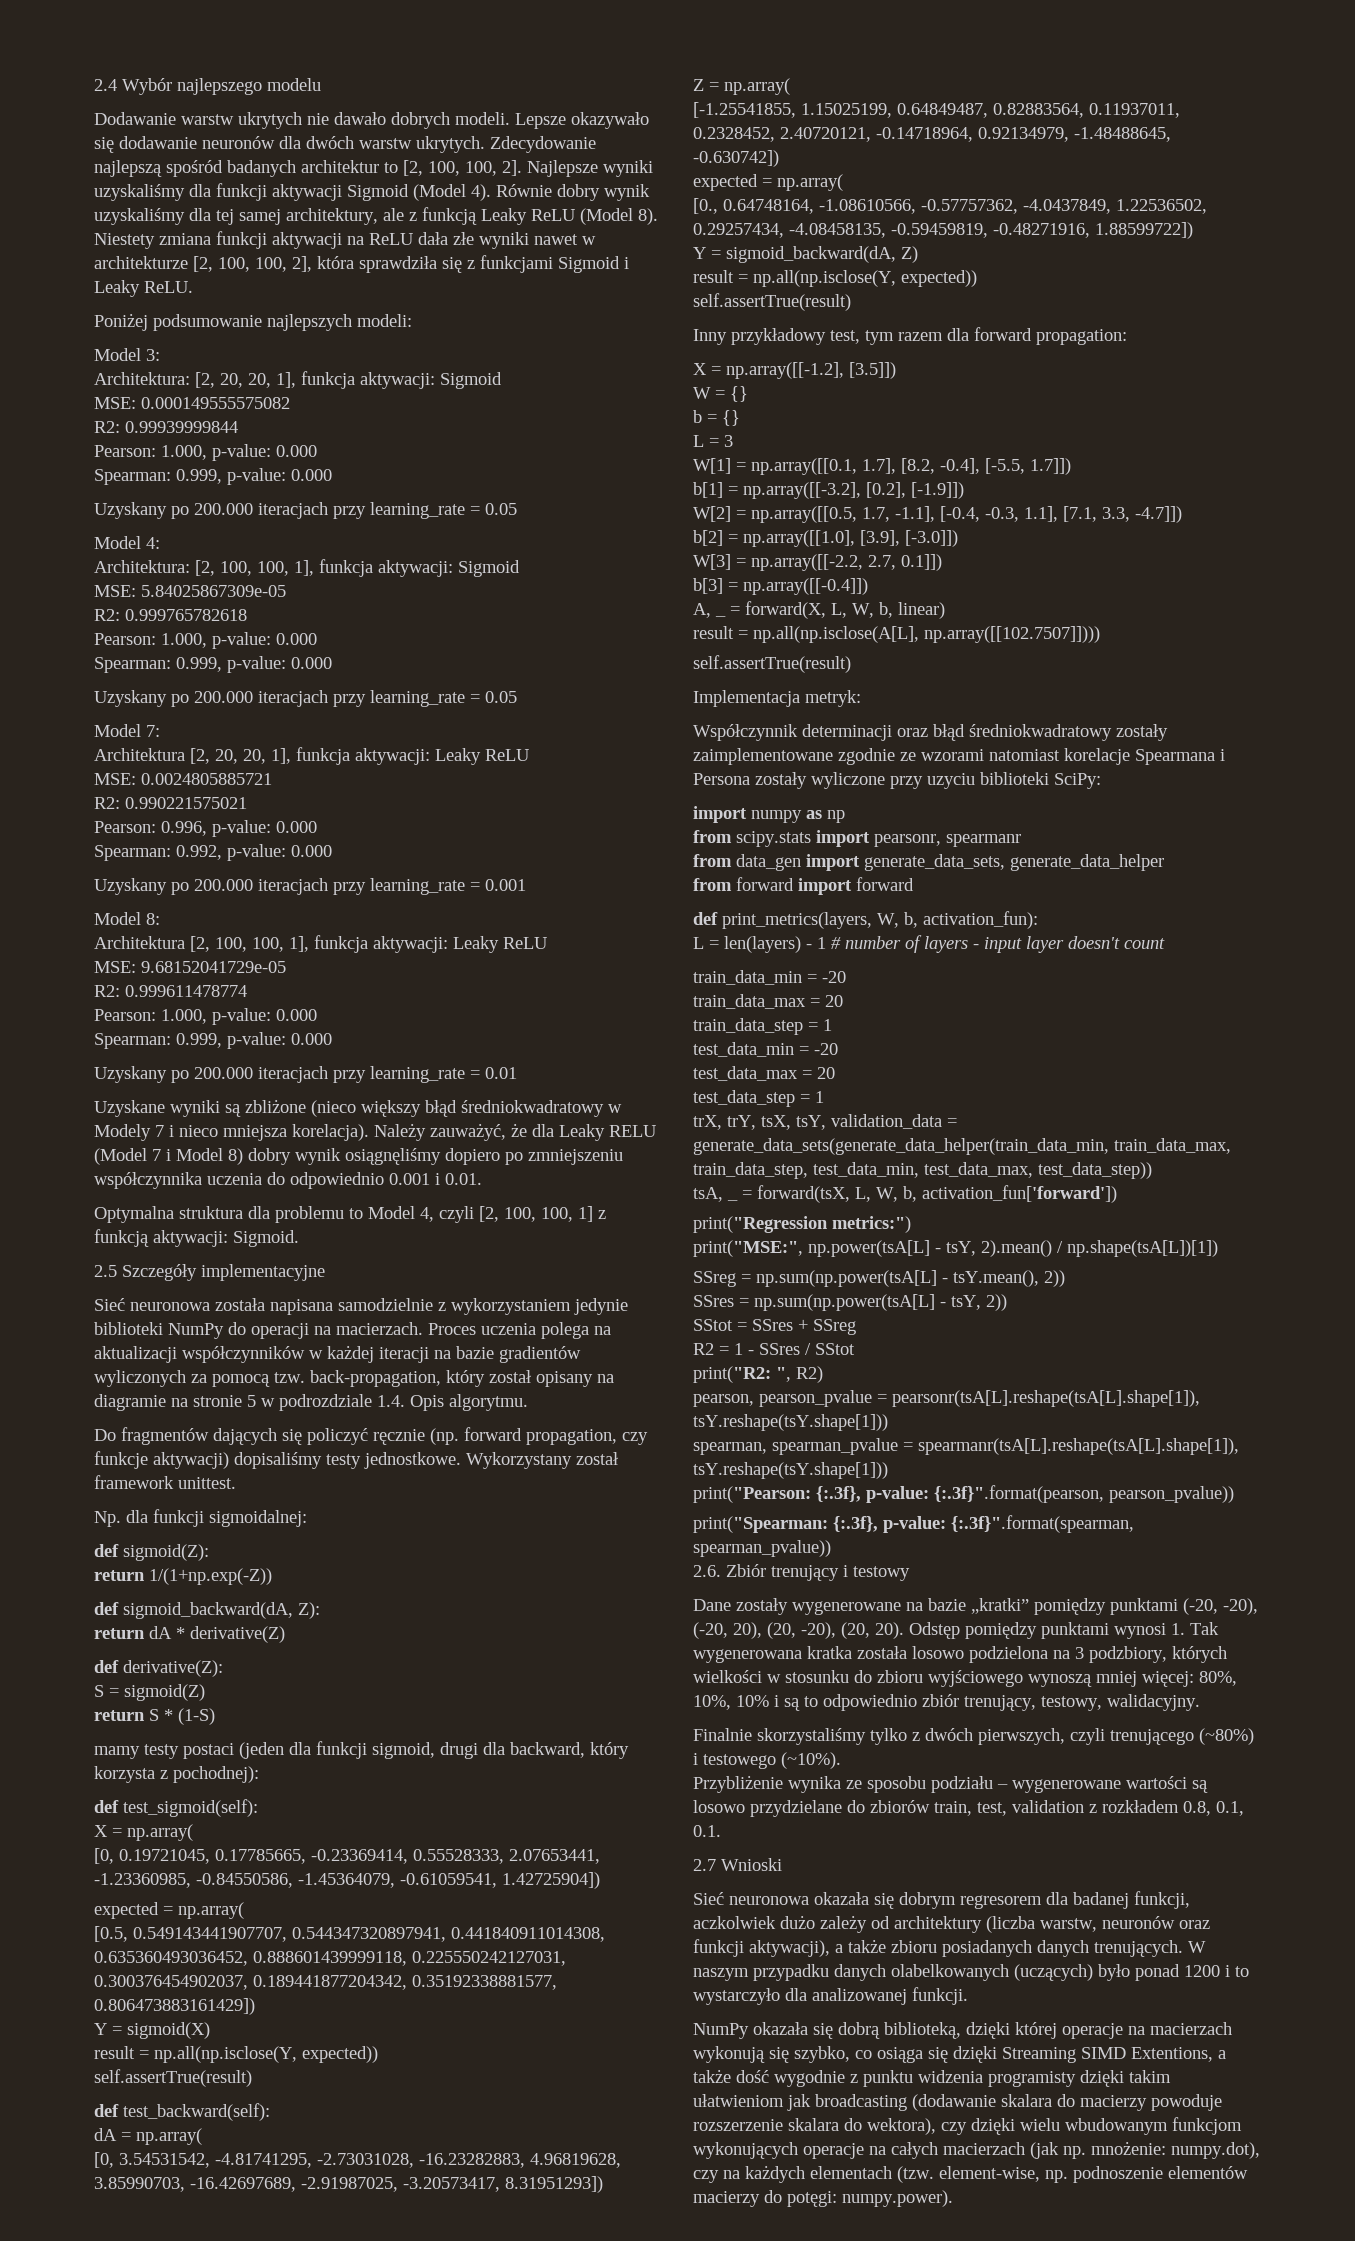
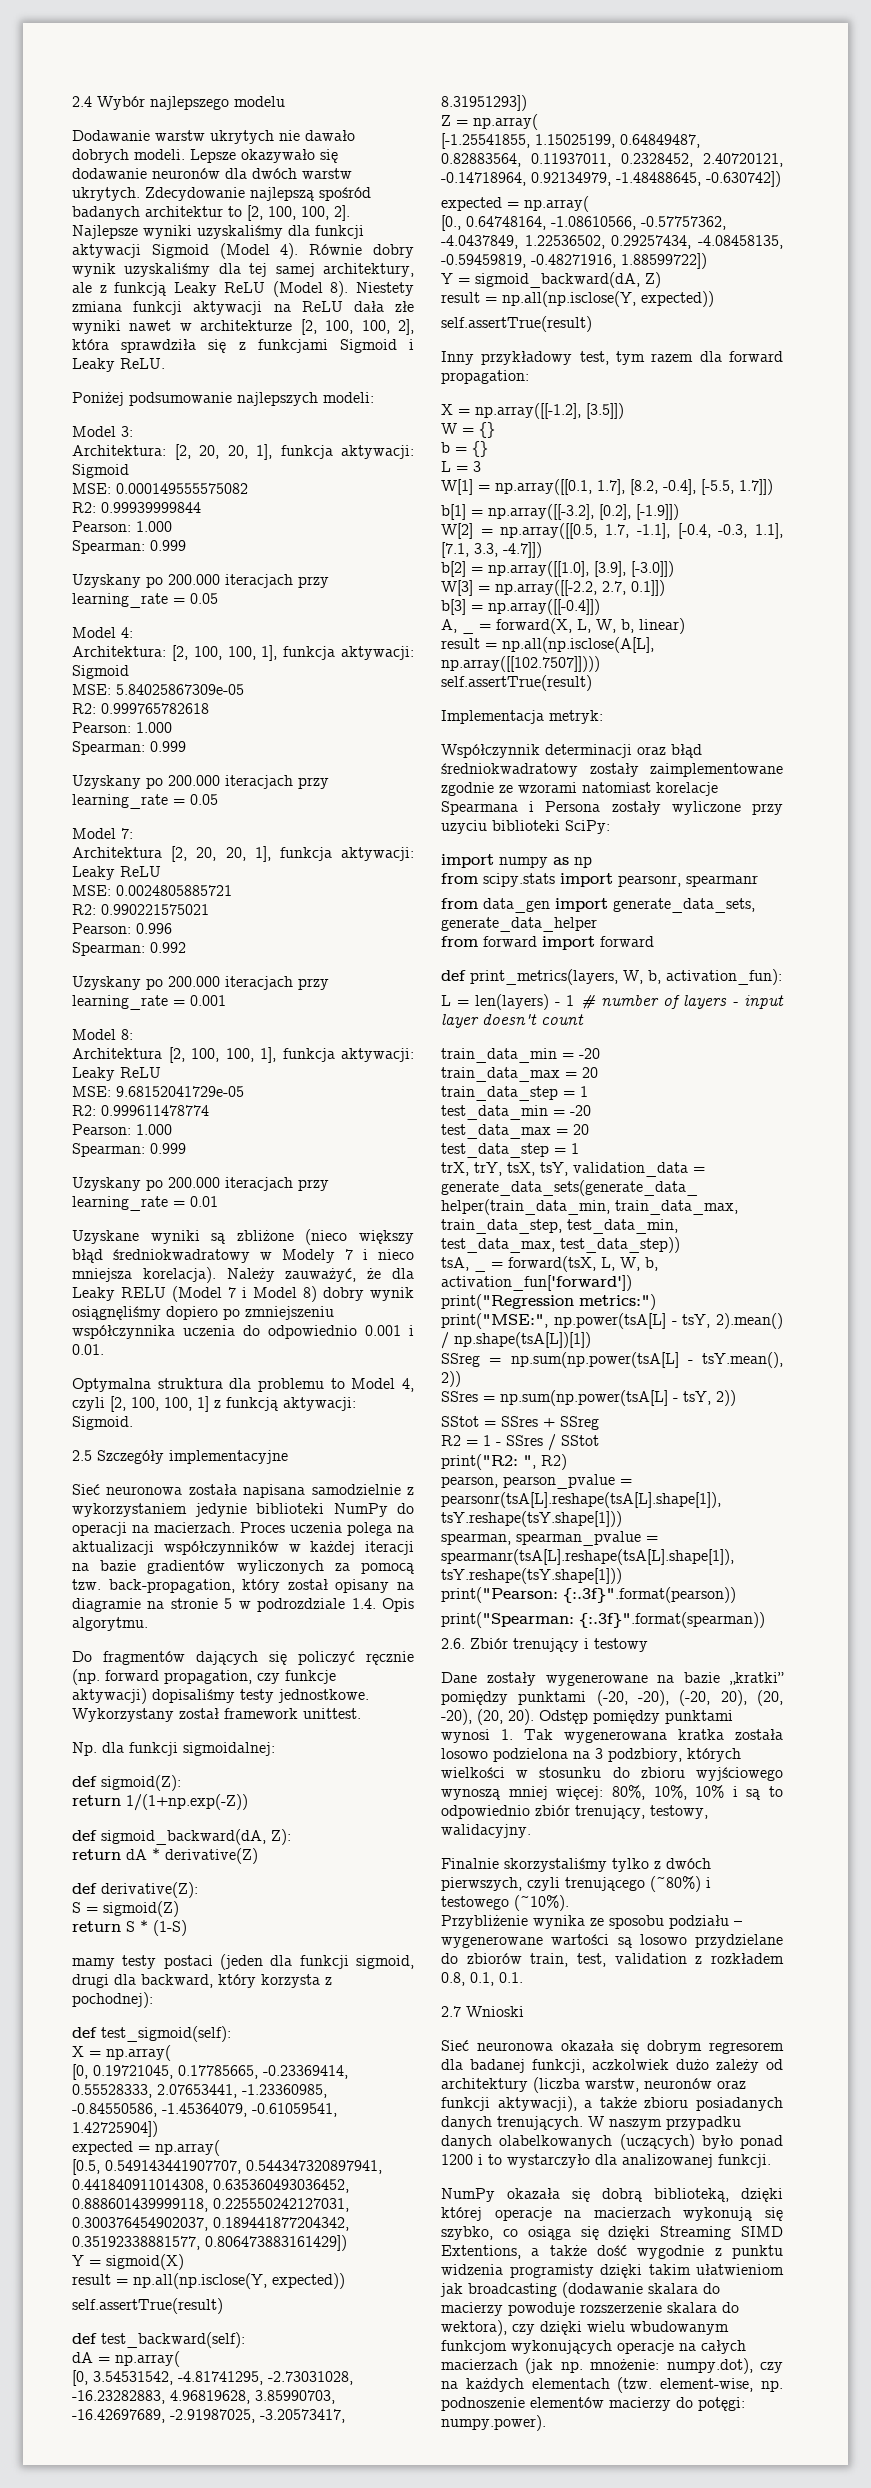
  R2: 0.99939999844
- Pearson: 1.000, p-value: 0.000
- Spearman: 0.999, p-value: 0.000
+ Pearson: 1.000
+ Spearman: 0.999
  R2: 0.999765782618
- Pearson: 1.000, p-value: 0.000
- Spearman: 0.999, p-value: 0.000
+ Pearson: 1.000
+ Spearman: 0.999
- Pearson: 0.996, p-value: 0.000
- Spearman: 0.992, p-value: 0.000
+ Pearson: 0.996
+ Spearman: 0.992
  R2: 0.999611478774
- Pearson: 1.000, p-value: 0.000
- Spearman: 0.999, p-value: 0.000
+ Pearson: 1.000
+ Spearman: 0.999
- print("Pearson: {:.3f}, p-value: {:.3f}".format(pearson, pearson_pvalue))
- print("Spearman: {:.3f}, p-value: {:.3f}".format(spearman, spearman_pvalue))
+ print("Pearson: {:.3f}".format(pearson))
+ print("Spearman: {:.3f}".format(spearman))

